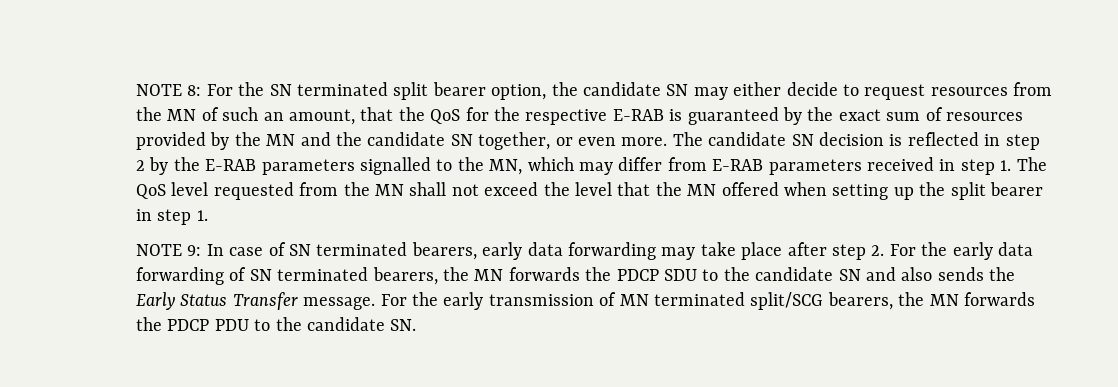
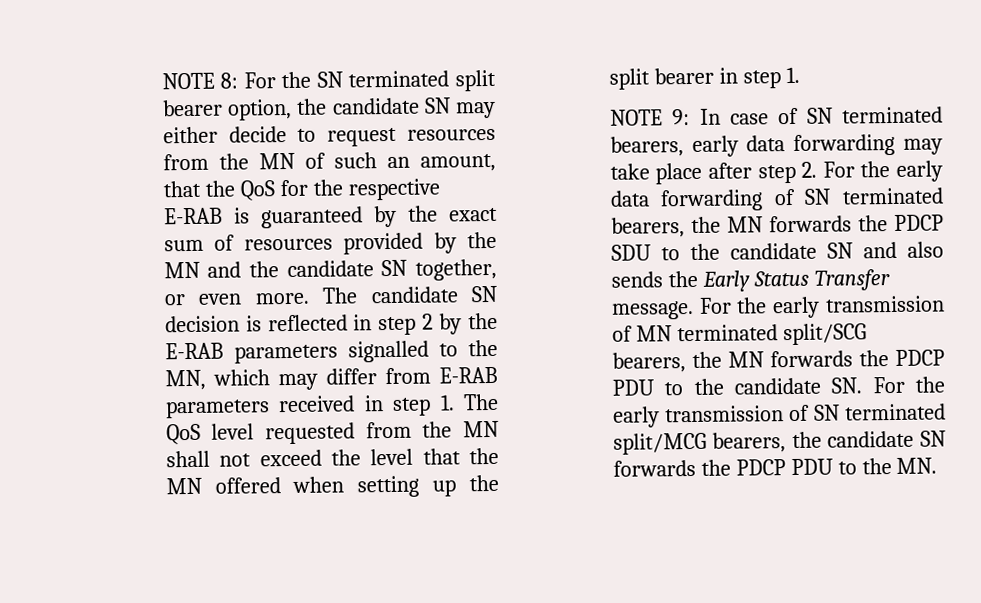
- For the early transmission of MN terminated split/SCG bearers, the MN forwards the PDCP PDU to the candidate SN.
+ For the early transmission of MN terminated split/SCG bearers, the MN forwards the PDCP PDU to the candidate SN. For the early transmission of SN terminated split/MCG bearers, the candidate SN forwards the PDCP PDU to the MN.

